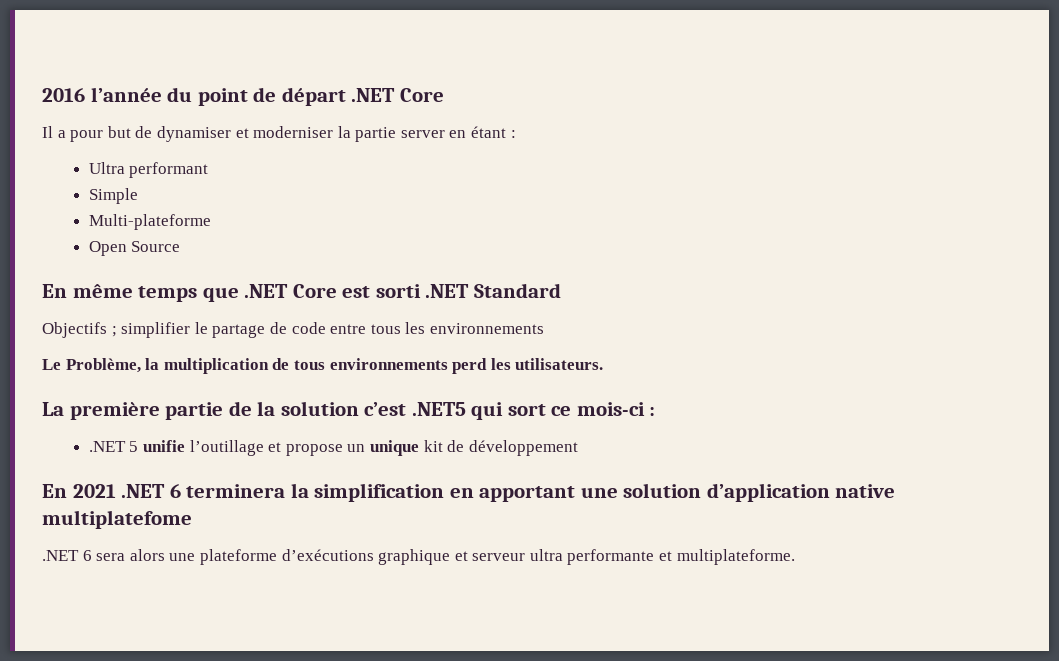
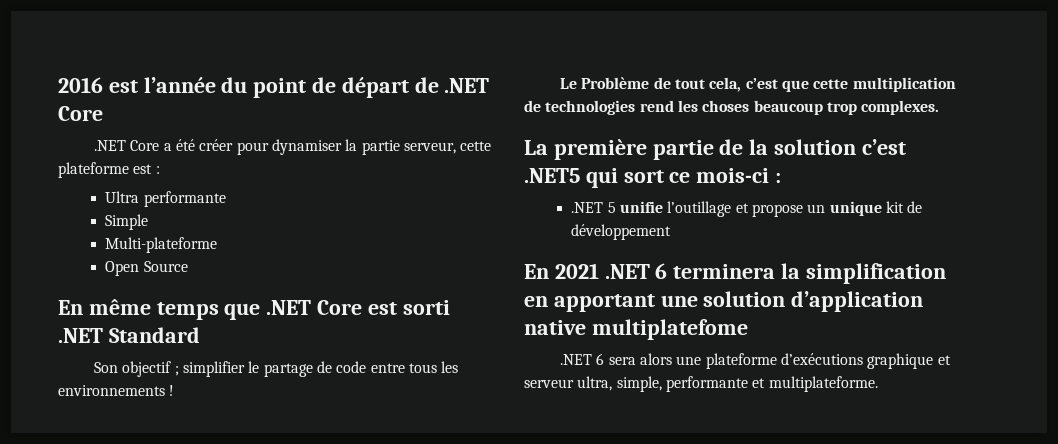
- 2016 l’année du point de départ .NET Core
+ 2016 est l’année du point de départ de .NET Core
- Il a pour but de dynamiser et moderniser la partie server en étant :
+ .NET Core a été créer pour dynamiser la partie serveur, cette plateforme est :
- Ultra performant
+ Ultra performante
- Objectifs ; simplifier le partage de code entre tous les environnements
+ Son objectif ; simplifier le partage de code entre tous les environnements !
- Le Problème, la multiplication de tous environnements perd les utilisateurs.
+ Le Problème de tout cela, c’est que cette multiplication de technologies rend les choses beaucoup trop complexes.
- .NET 6 sera alors une plateforme d’exécutions graphique et serveur ultra performante et multiplateforme.
+ .NET 6 sera alors une plateforme d’exécutions graphique et serveur ultra, simple, performante et multiplateforme.

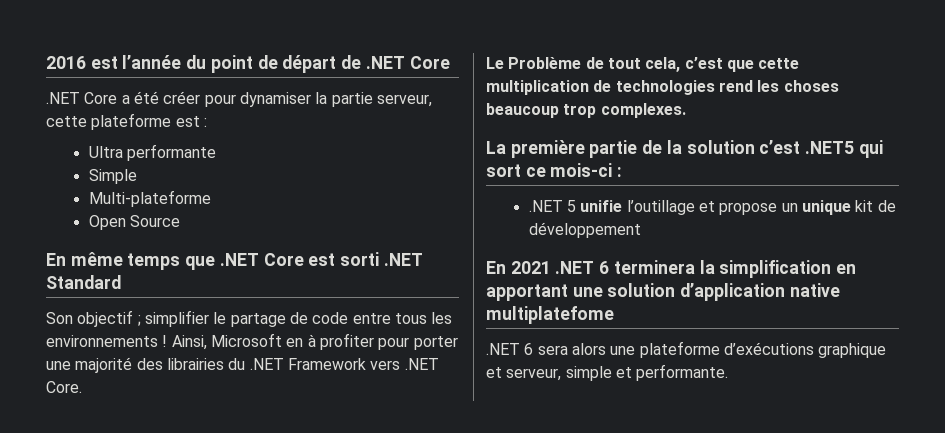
+ Ainsi, Microsoft en à profiter pour porter une majorité des librairies du .NET Framework vers .NET Core.
- .NET 6 sera alors une plateforme d’exécutions graphique et serveur ultra, simple, performante et multiplateforme.
+ .NET 6 sera alors une plateforme d’exécutions graphique et serveur, simple et performante.

